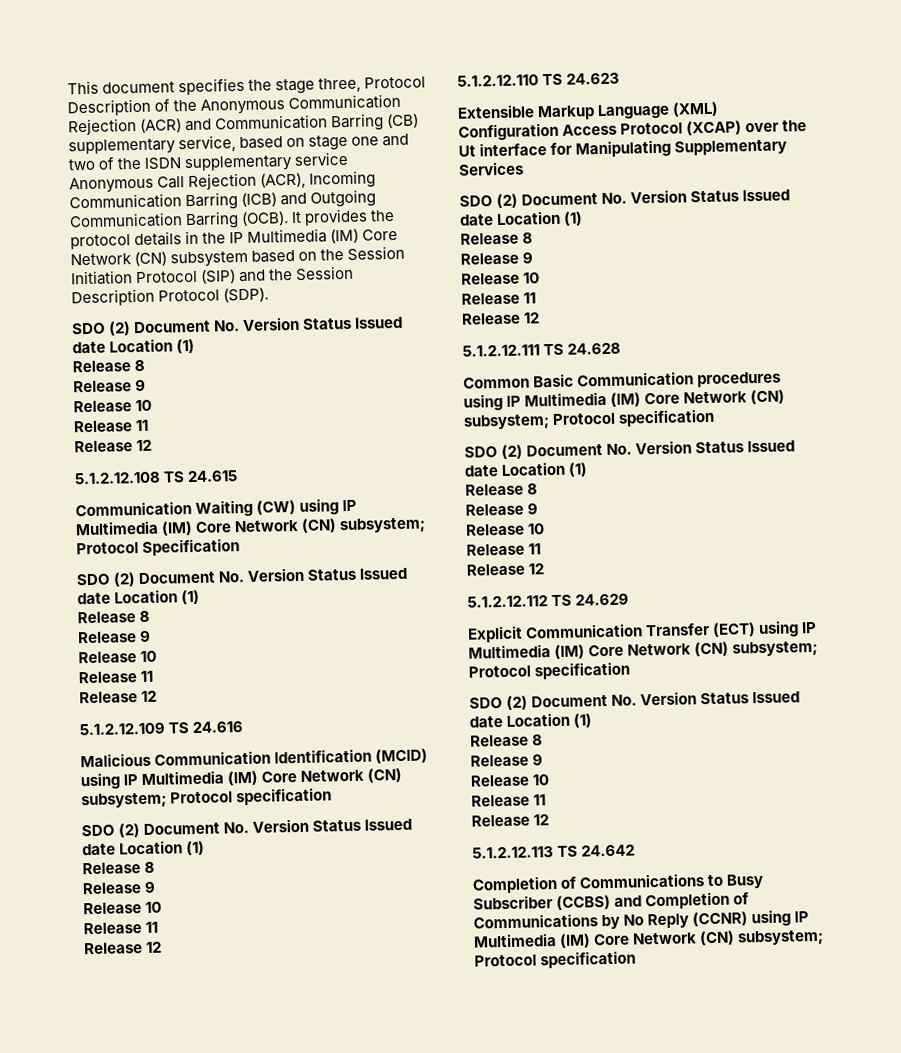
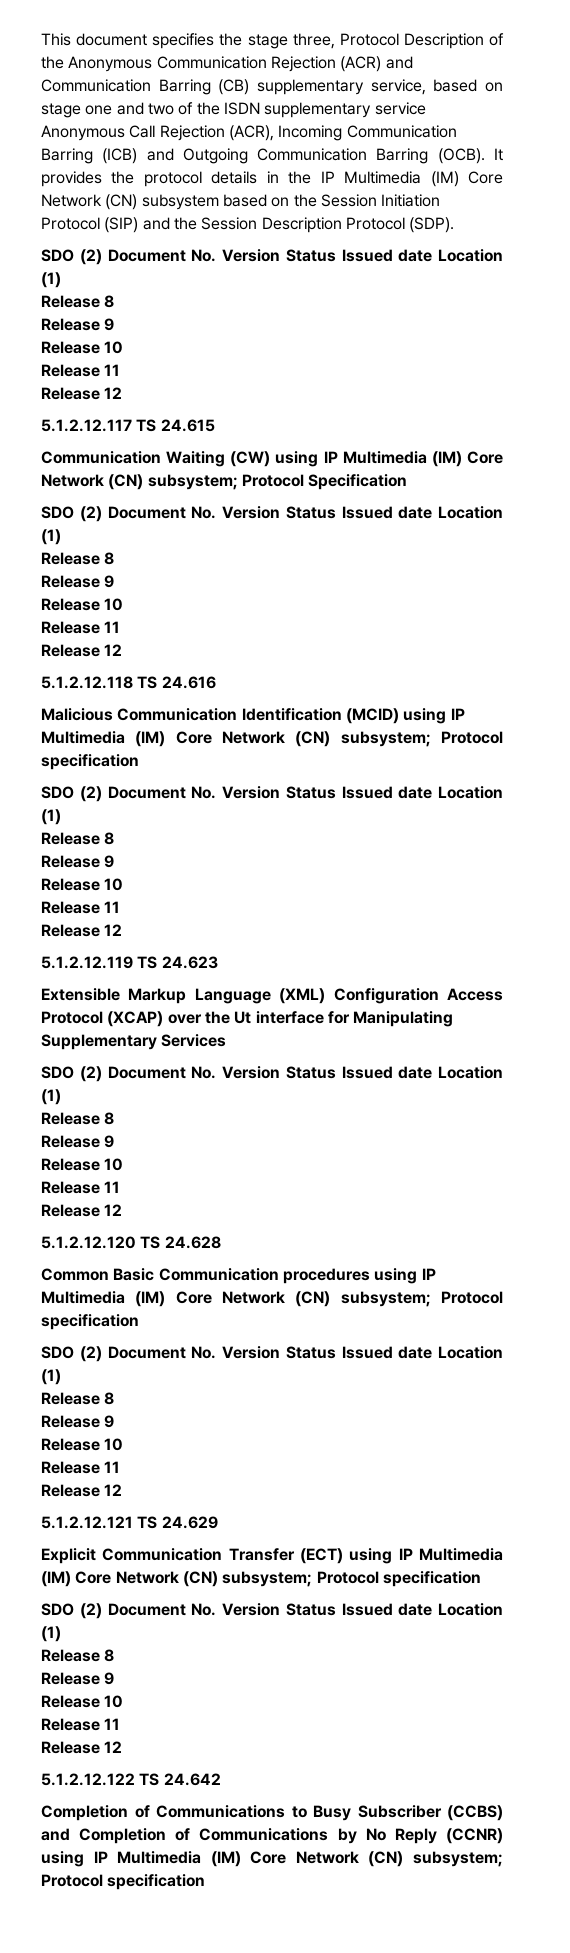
- 5.1.2.12.108 TS 24.615
+ 5.1.2.12.117 TS 24.615
- 5.1.2.12.109 TS 24.616
+ 5.1.2.12.118 TS 24.616
- 5.1.2.12.110 TS 24.623
+ 5.1.2.12.119 TS 24.623
- 5.1.2.12.111 TS 24.628
+ 5.1.2.12.120 TS 24.628
- 5.1.2.12.112 TS 24.629
+ 5.1.2.12.121 TS 24.629
- 5.1.2.12.113 TS 24.642
+ 5.1.2.12.122 TS 24.642

